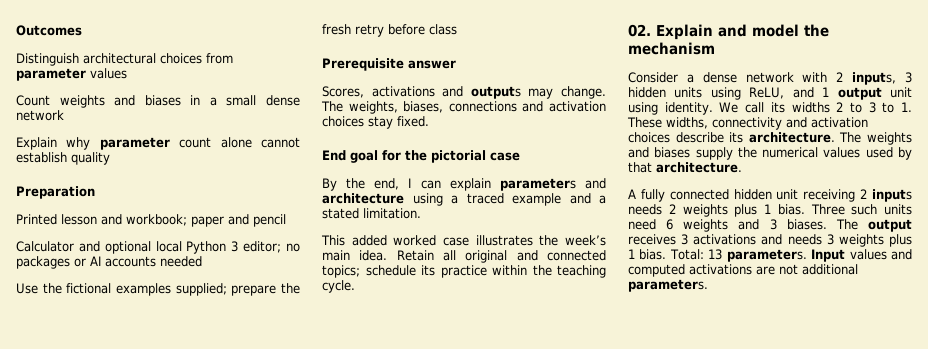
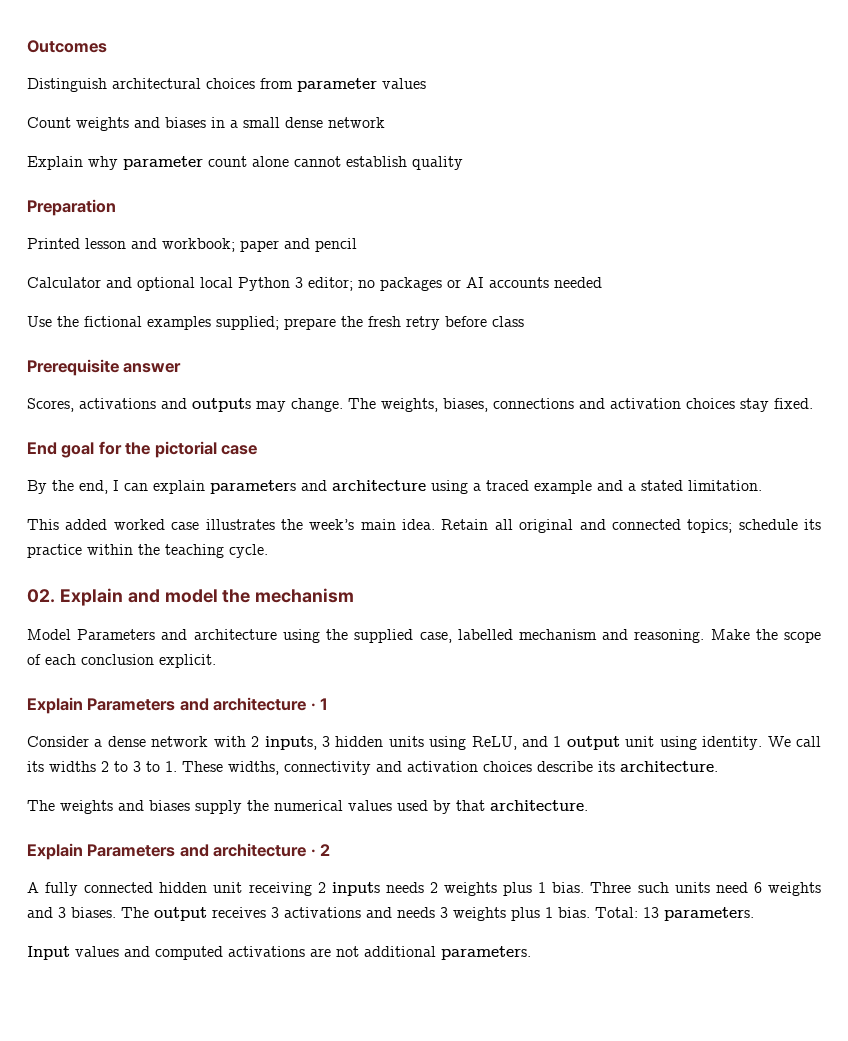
+ Model Parameters and architecture using the supplied case, labelled mechanism and reasoning. Make the scope of each conclusion explicit.
+ Explain Parameters and architecture · 1
- We call its widths 2 to 3 to 1. These widths, connectivity and activation choices describe its architecture. The weights and biases supply the numerical values used by that architecture.
+ We call its widths 2 to 3 to 1. These widths, connectivity and activation choices describe its architecture.
+ The weights and biases supply the numerical values used by that architecture.
+ Explain Parameters and architecture · 2
- Total: 13 parameters. Input values and computed activations are not additional parameters.
+ Total: 13 parameters.
+ Input values and computed activations are not additional parameters.

